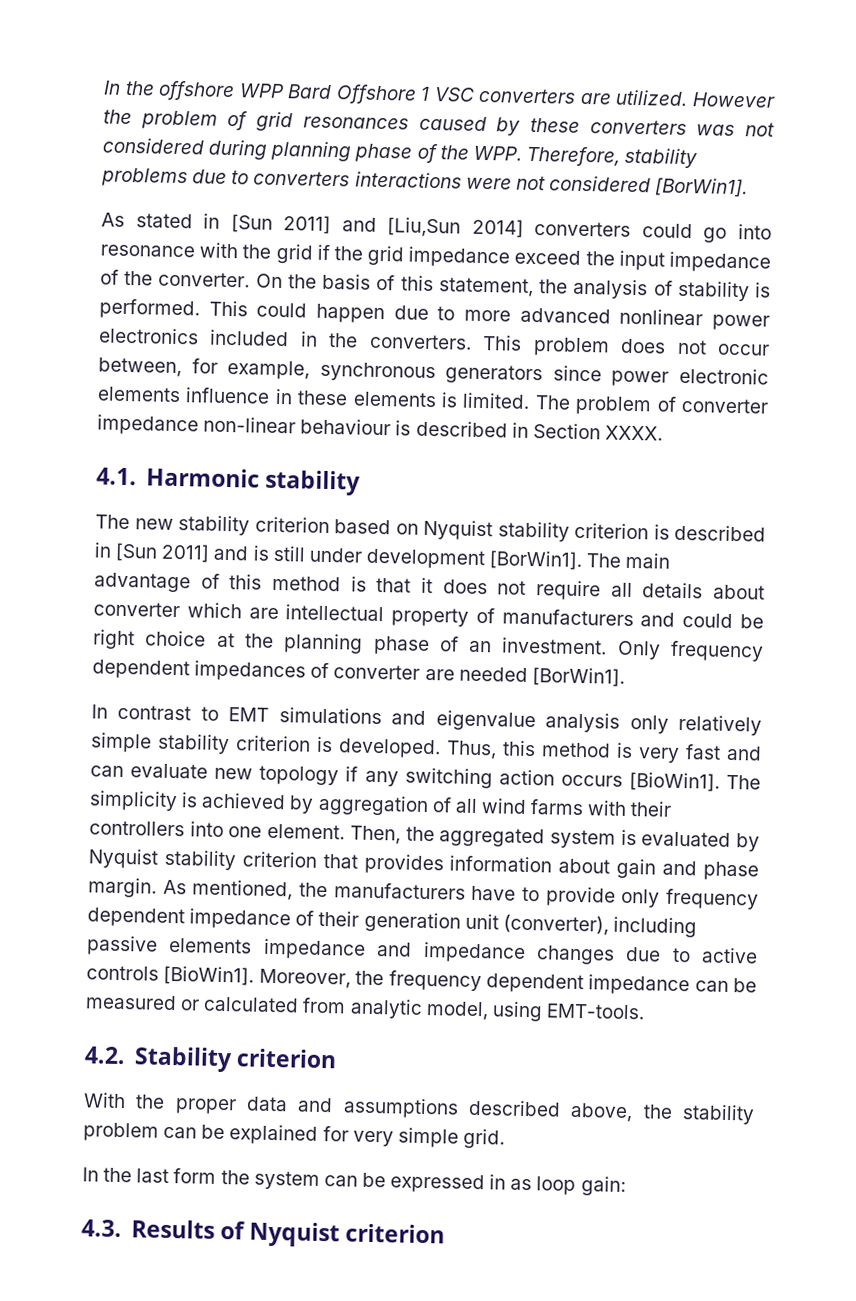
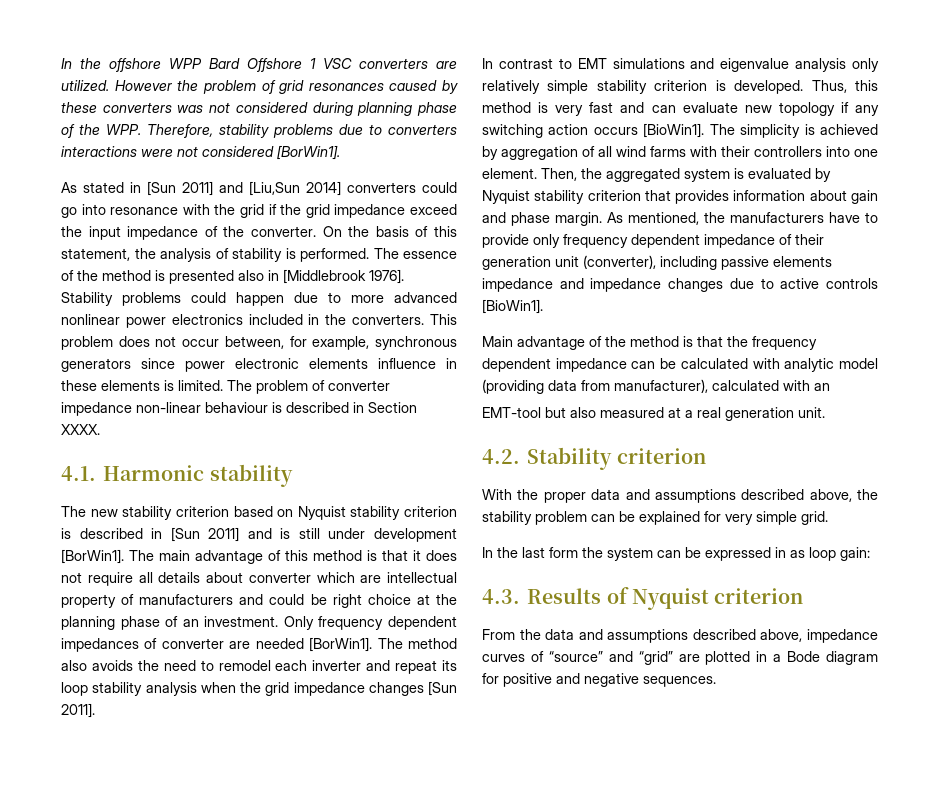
- This could happen due to more advanced nonlinear power electronics included in the converters.
+ The essence of the method is presented also in [Middlebrook 1976]. Stability problems could happen due to more advanced nonlinear power electronics included in the converters.
+ The method also avoids the need to remodel each inverter and repeat its loop stability analysis when the grid impedance changes [Sun 2011].
- As mentioned, the manufacturers have to provide only frequency dependent impedance of their generation unit (converter), including passive elements impedance and impedance changes due to active controls [BioWin1]. Moreover, the frequency dependent impedance can be measured or calculated from analytic model, using EMT-tools.
+ As mentioned, the manufacturers have to provide only frequency dependent impedance of their generation unit (converter), including passive elements impedance and impedance changes due to active controls [BioWin1].
+ Main advantage of the method is that the frequency dependent impedance can be calculated with analytic model (providing data from manufacturer), calculated with an
+ EMT-tool but also measured at a real generation unit.
+ From the data and assumptions described above, impedance curves of “source” and “grid” are plotted in a Bode diagram for positive and negative sequences.

